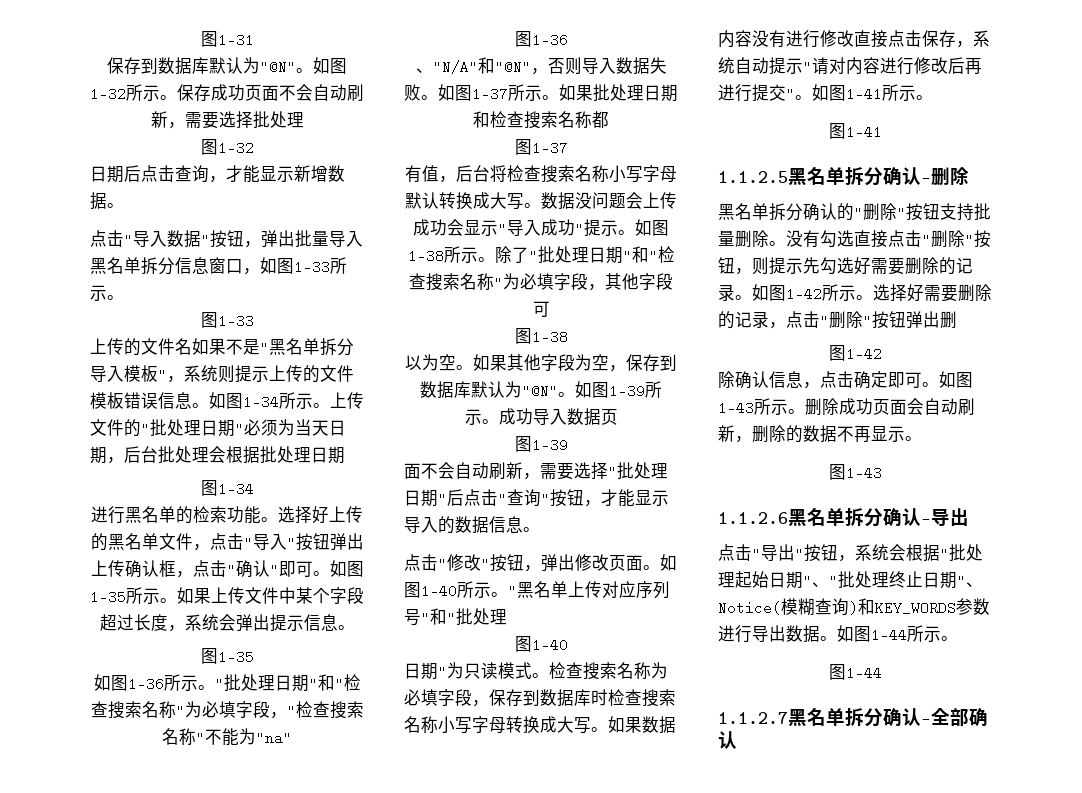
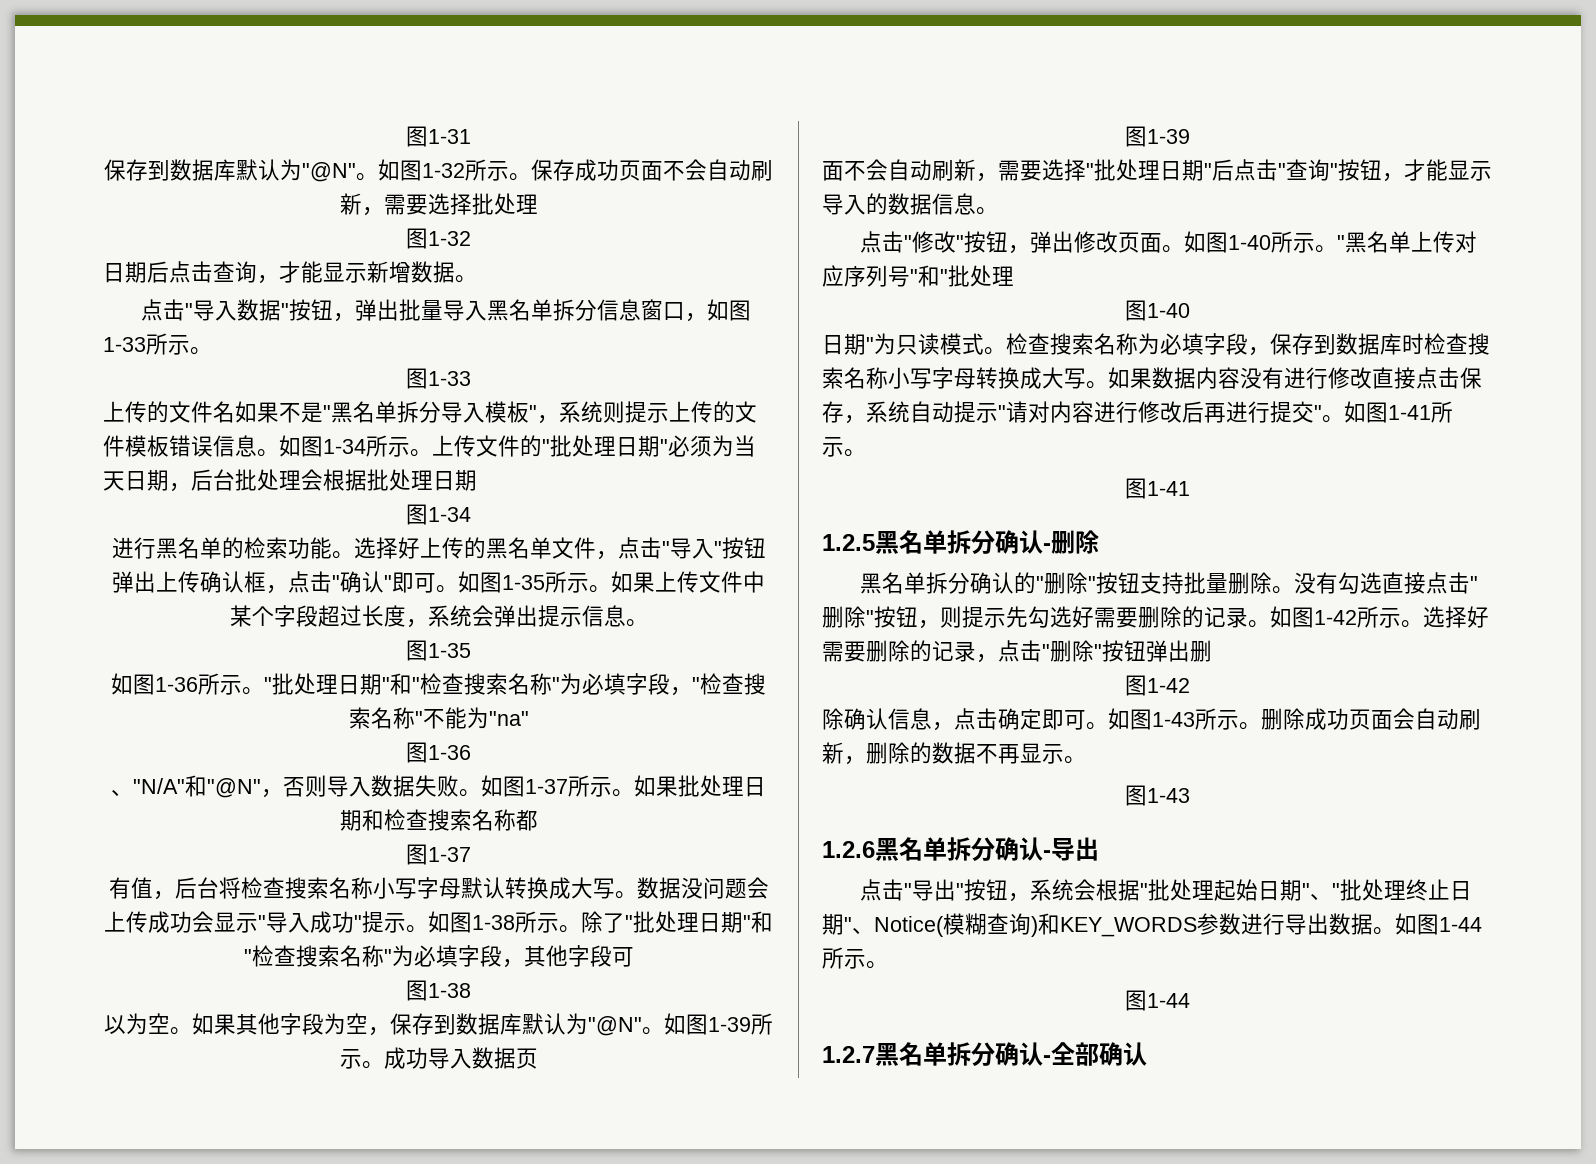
- 1.1.2.5黑名单拆分确认-删除
+ 1.2.5黑名单拆分确认-删除
- 1.1.2.6黑名单拆分确认-导出
+ 1.2.6黑名单拆分确认-导出
- 1.1.2.7黑名单拆分确认-全部确认
+ 1.2.7黑名单拆分确认-全部确认

